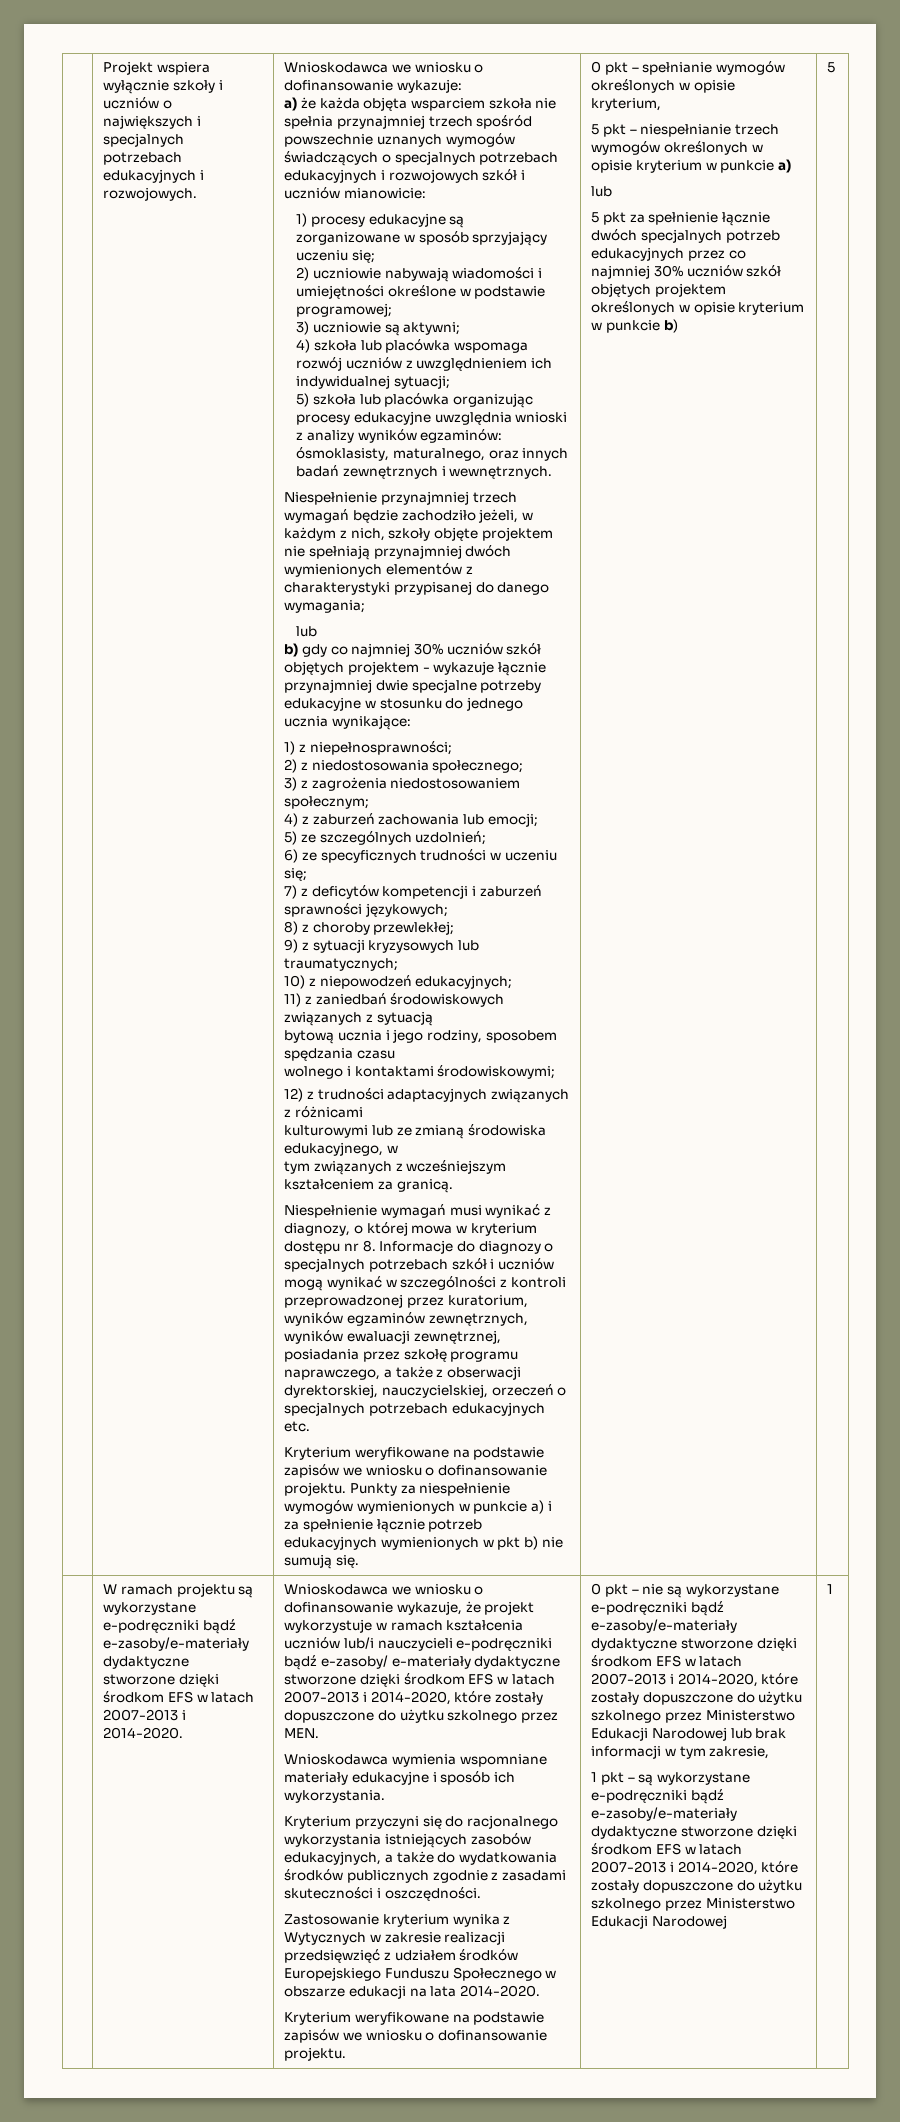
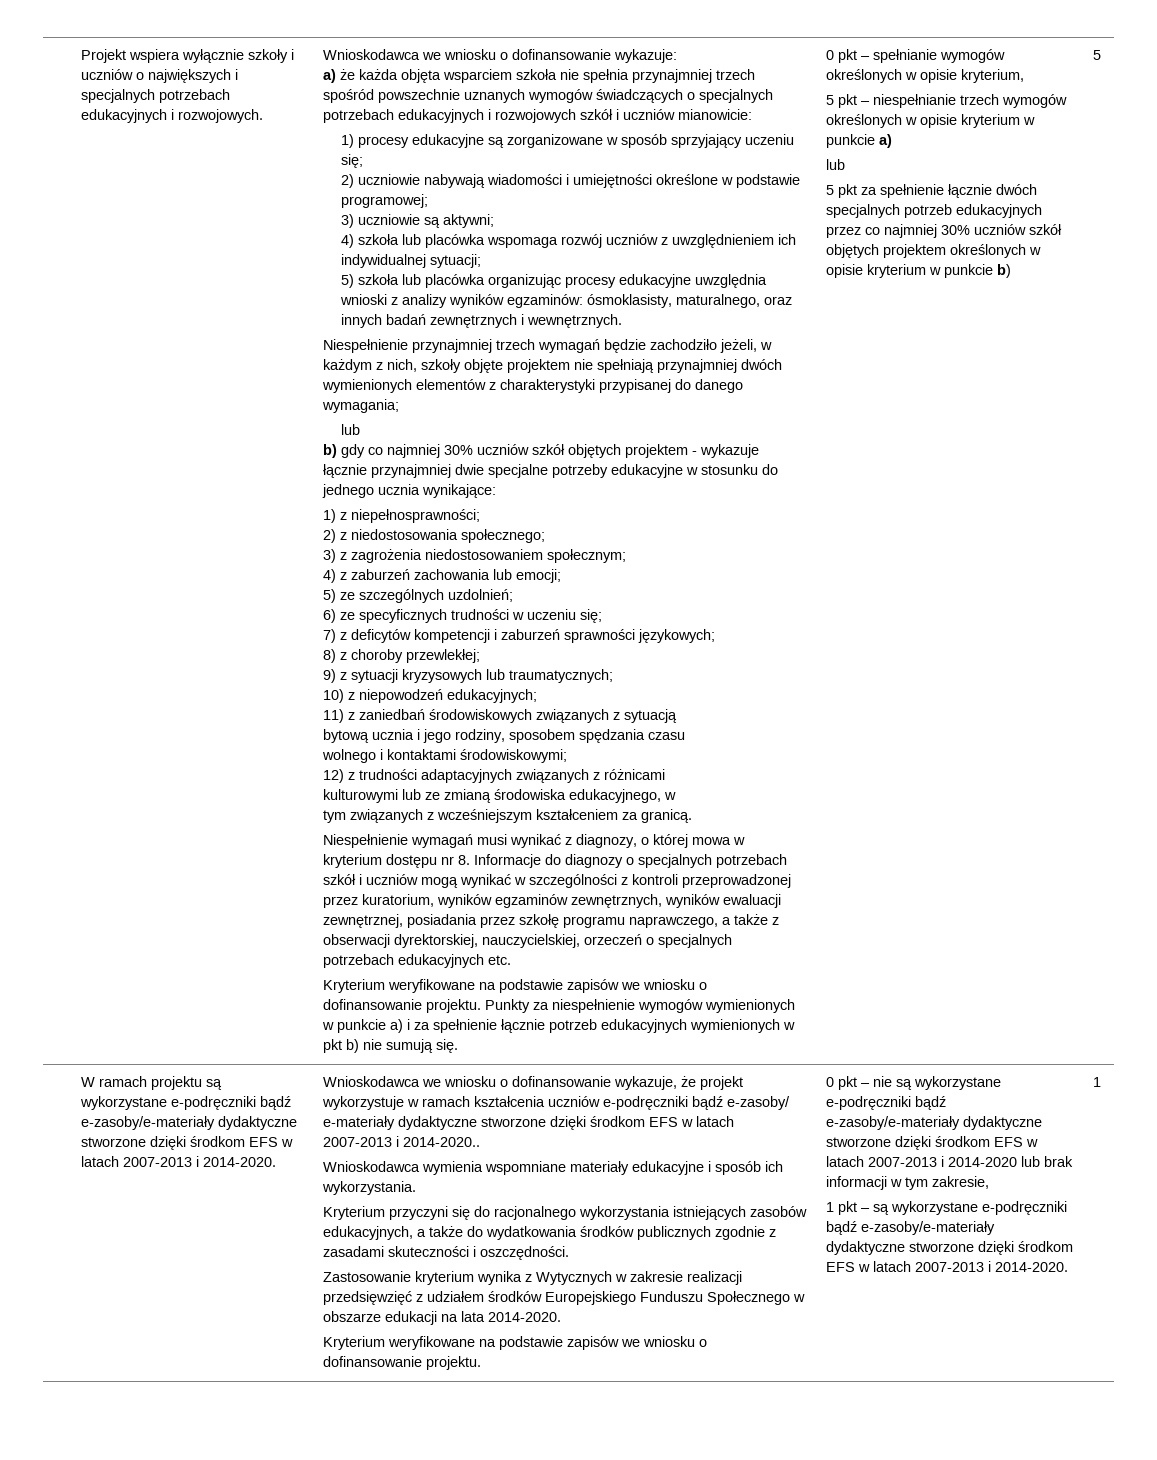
- Wnioskodawca we wniosku o dofinansowanie wykazuje, że projekt wykorzystuje w ramach kształcenia uczniów lub/i nauczycieli e-podręczniki bądź e-zasoby/ e-materiały dydaktyczne stworzone dzięki środkom EFS w latach 2007-2013 i 2014-2020, które zostały dopuszczone do użytku szkolnego przez MEN.
+ Wnioskodawca we wniosku o dofinansowanie wykazuje, że projekt wykorzystuje w ramach kształcenia uczniów e-podręczniki bądź e-zasoby/ e-materiały dydaktyczne stworzone dzięki środkom EFS w latach 2007-2013 i 2014-2020..
- 0 pkt – nie są wykorzystane e-podręczniki bądź e-zasoby/e-materiały dydaktyczne stworzone dzięki środkom EFS w latach 2007-2013 i 2014-2020, które zostały dopuszczone do użytku szkolnego przez Ministerstwo Edukacji Narodowej lub brak informacji w tym zakresie,
+ 0 pkt – nie są wykorzystane e-podręczniki bądź e-zasoby/e-materiały dydaktyczne stworzone dzięki środkom EFS w latach 2007-2013 i 2014-2020 lub brak informacji w tym zakresie,
- 1 pkt – są wykorzystane e-podręczniki bądź e-zasoby/e-materiały dydaktyczne stworzone dzięki środkom EFS w latach 2007-2013 i 2014-2020, które zostały dopuszczone do użytku szkolnego przez Ministerstwo Edukacji Narodowej
+ 1 pkt – są wykorzystane e-podręczniki bądź e-zasoby/e-materiały dydaktyczne stworzone dzięki środkom EFS w latach 2007-2013 i 2014-2020.

